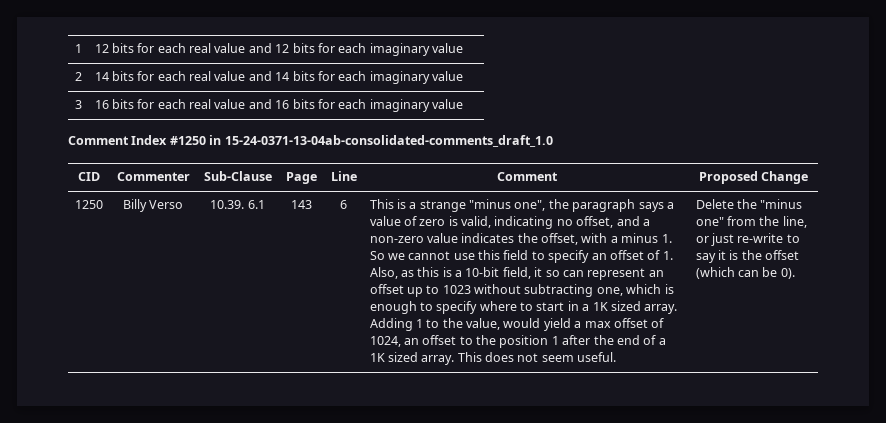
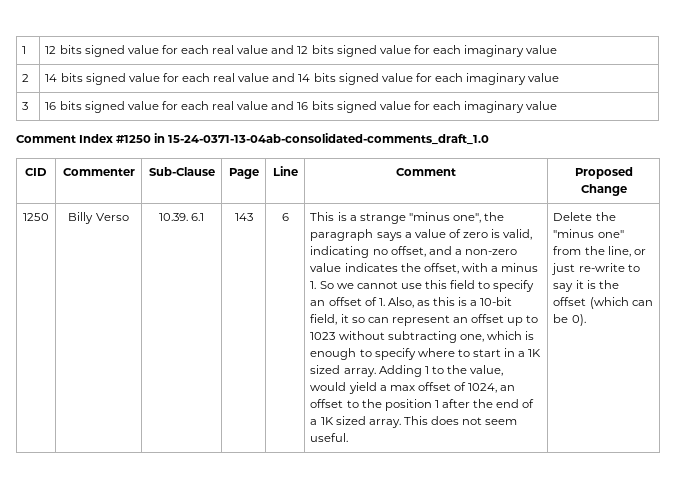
- 1 | 12 bits for each real value and 12 bits for each imaginary value
+ 1 | 12 bits signed value for each real value and 12 bits signed value for each imaginary value
- 2 | 14 bits for each real value and 14 bits for each imaginary value
+ 2 | 14 bits signed value for each real value and 14 bits signed value for each imaginary value
- 3 | 16 bits for each real value and 16 bits for each imaginary value
+ 3 | 16 bits signed value for each real value and 16 bits signed value for each imaginary value

